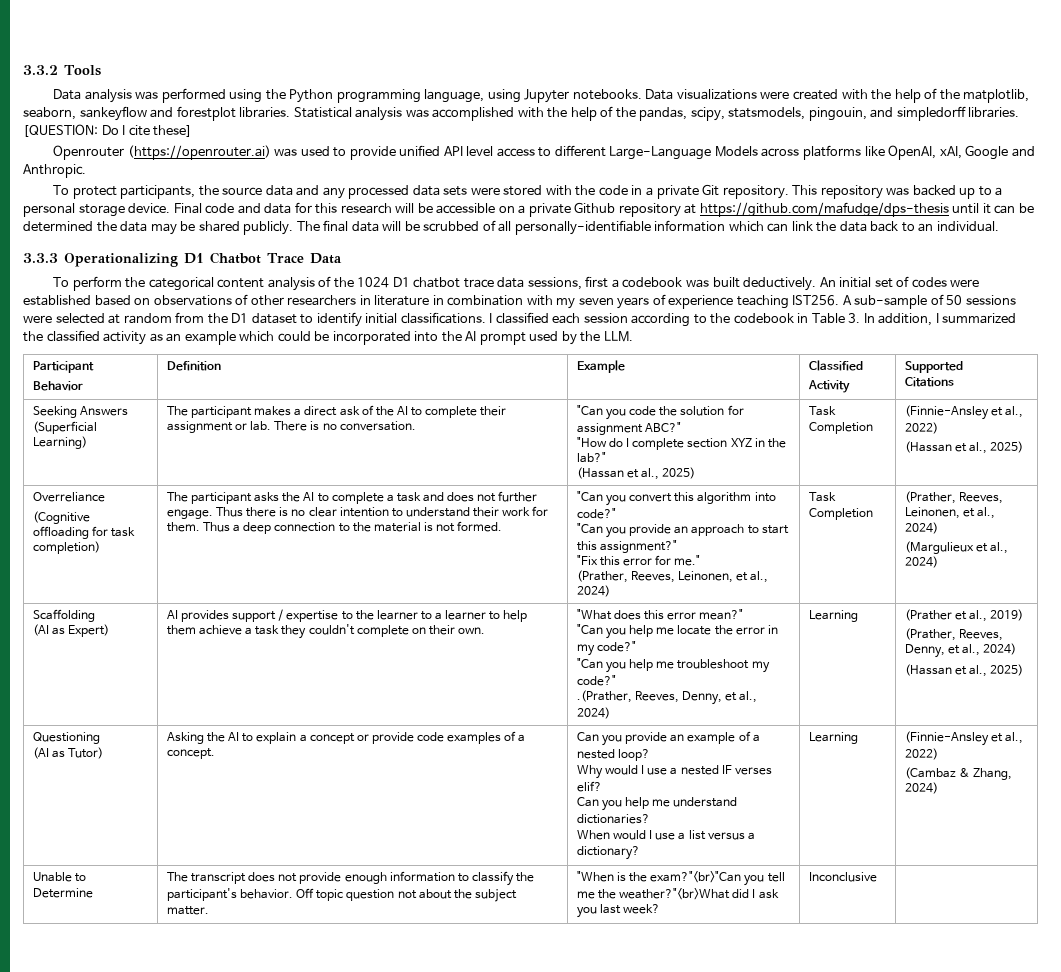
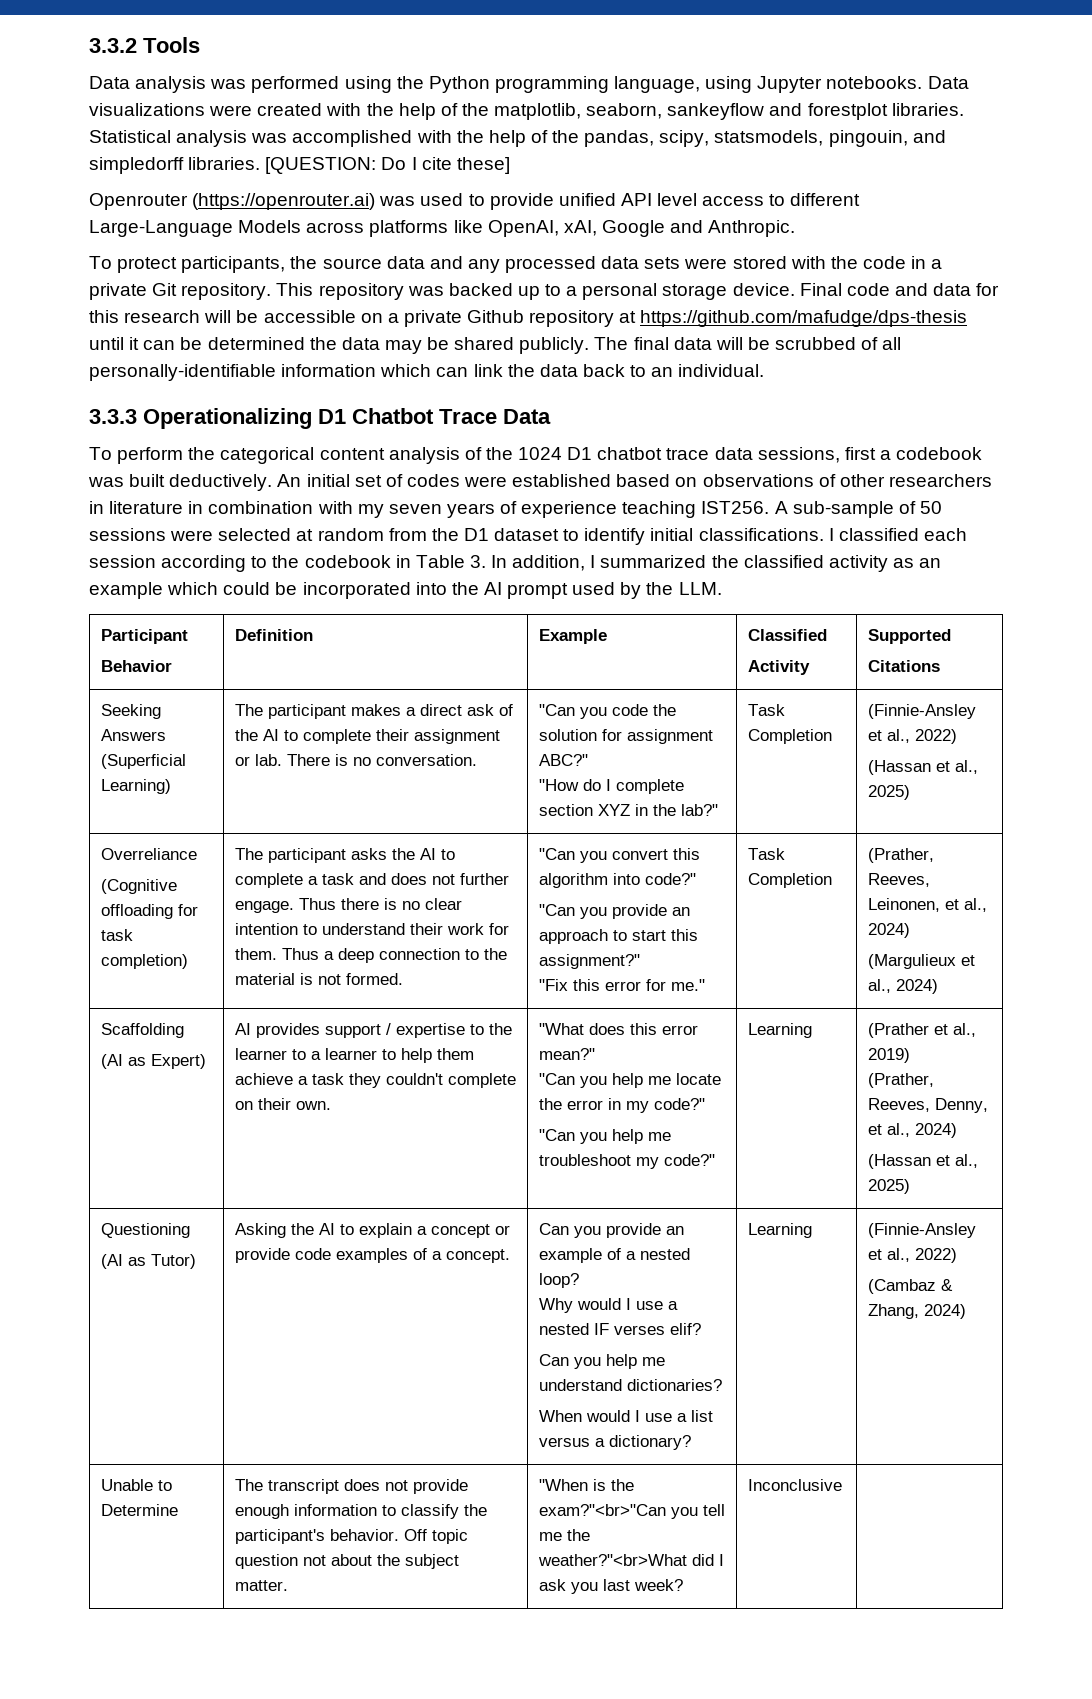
  "How do I complete section XYZ in the lab?"
- (Hassan et al., 2025)
  "Fix this error for me."
- (Prather, Reeves, Leinonen, et al., 2024)
- .(Prather, Reeves, Denny, et al., 2024)

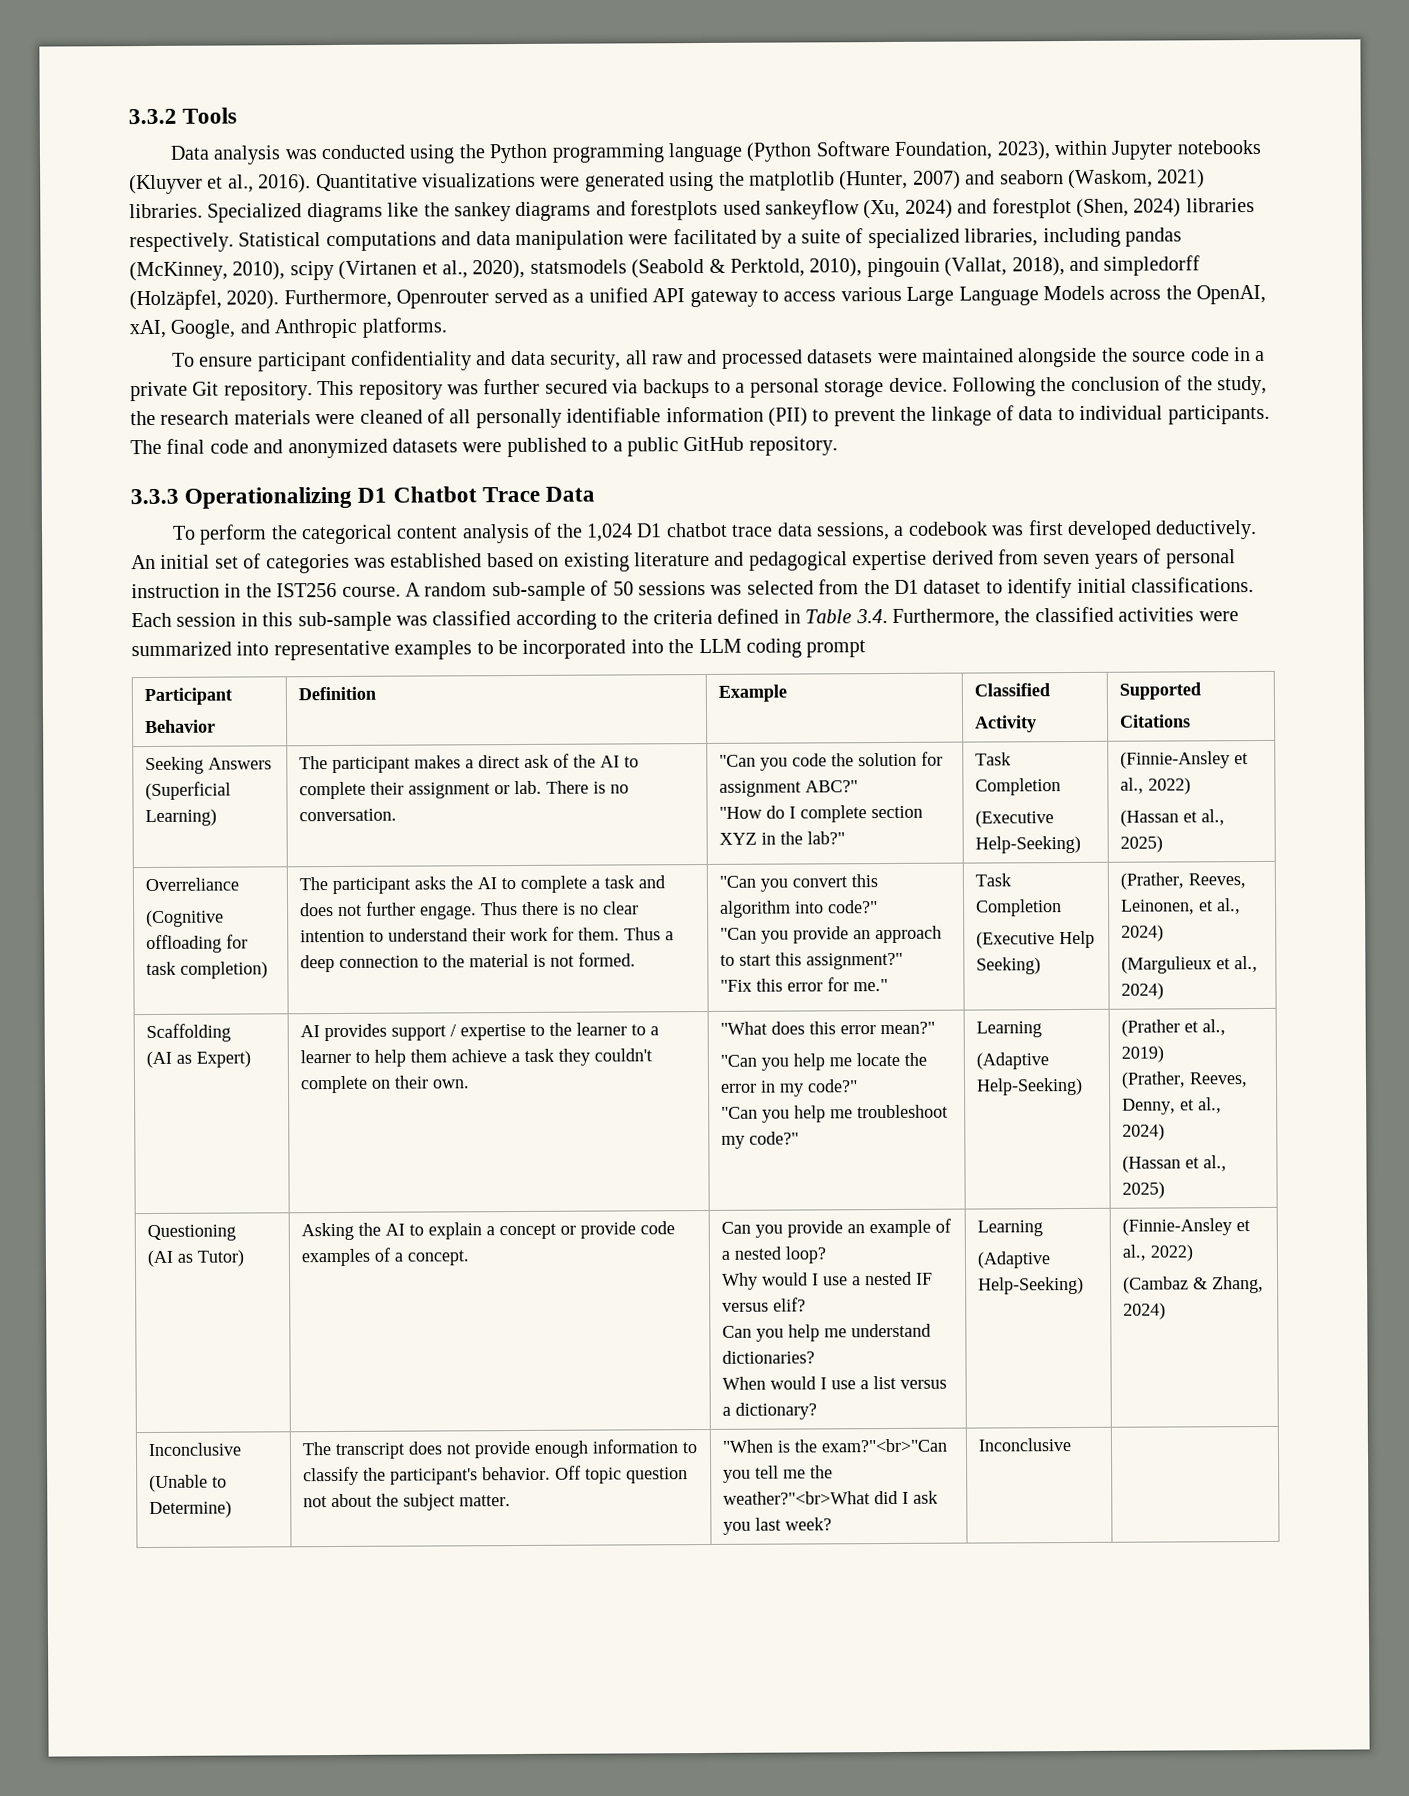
- Data analysis was performed using the Python programming language, using Jupyter notebooks. Data visualizations were created with the help of the matplotlib, seaborn, sankeyflow and forestplot libraries. Statistical analysis was accomplished with the help of the pandas, scipy, statsmodels, pingouin, and simpledorff libraries. [QUESTION: Do I cite these]
- Openrouter (https://openrouter.ai) was used to provide unified API level access to different Large-Language Models across platforms like OpenAI, xAI, Google and Anthropic.
- To protect participants, the source data and any processed data sets were stored with the code in a private Git repository.
+ Data analysis was conducted using the Python programming language (Python Software Foundation, 2023), within Jupyter notebooks (Kluyver et al., 2016). Quantitative visualizations were generated using the matplotlib (Hunter, 2007) and seaborn (Waskom, 2021) libraries. Specialized diagrams like the sankey diagrams and forestplots used sankeyflow (Xu, 2024) and forestplot (Shen, 2024) libraries respectively. Statistical computations and data manipulation were facilitated by a suite of specialized libraries, including pandas (McKinney, 2010), scipy (Virtanen et al., 2020), statsmodels (Seabold & Perktold, 2010), pingouin (Vallat, 2018), and simpledorff (Holzäpfel, 2020). Furthermore, Openrouter served as a unified API gateway to access various Large Language Models across the OpenAI, xAI, Google, and Anthropic platforms.
+ To ensure participant confidentiality and data security, all raw and processed datasets were maintained alongside the source code in a private Git repository.
- This repository was backed up to a personal storage device.
+ This repository was further secured via backups to a personal storage device.
- Final code and data for this research will be accessible on a private Github repository at https://github.com/mafudge/dps-thesis until it can be determined the data may be shared publicly. The final data will be scrubbed of all personally-identifiable information which can link the data back to an individual.
+ Following the conclusion of the study, the research materials were cleaned of all personally identifiable information (PII) to prevent the linkage of data to individual participants. The final code and anonymized datasets were published to a public GitHub repository.
- To perform the categorical content analysis of the 1024 D1 chatbot trace data sessions, first a codebook was built deductively.
+ To perform the categorical content analysis of the 1,024 D1 chatbot trace data sessions, a codebook was first developed deductively.
- An initial set of codes were established based on observations of other researchers in literature in combination with my seven years of experience teaching IST256. A sub-sample of 50 sessions were selected at random from the D1 dataset to identify initial classifications.
+ An initial set of categories was established based on existing literature and pedagogical expertise derived from seven years of personal instruction in the IST256 course. A random sub-sample of 50 sessions was selected from the D1 dataset to identify initial classifications.
- I classified each session according to the codebook in Table 3. In addition, I summarized the classified activity as an example which could be incorporated into the AI prompt used by the LLM.
+ Each session in this sub-sample was classified according to the criteria defined in Table 3.4. Furthermore, the classified activities were summarized into representative examples to be incorporated into the LLM coding prompt
+ (Executive Help-Seeking)
+ (Executive Help Seeking)
  "Can you help me troubleshoot my code?" | Learning
+ (Adaptive Help-Seeking)
- Why would I use a nested IF verses elif?
+ Why would I use a nested IF versus elif?
  When would I use a list versus a dictionary? | Learning
+ (Adaptive Help-Seeking)
  (Cambaz & Zhang, 2024)
- Unable to Determine | The transcript does not provide enough information to classify the participant's behavior. Off topic question not about the subject matter. | "When is the exam?"<br>"Can you tell me the weather?"<br>What did I ask you last week? | Inconclusive |
+ Inconclusive
+ (Unable to Determine) | The transcript does not provide enough information to classify the participant's behavior. Off topic question not about the subject matter. | "When is the exam?"<br>"Can you tell me the weather?"<br>What did I ask you last week? | Inconclusive |

